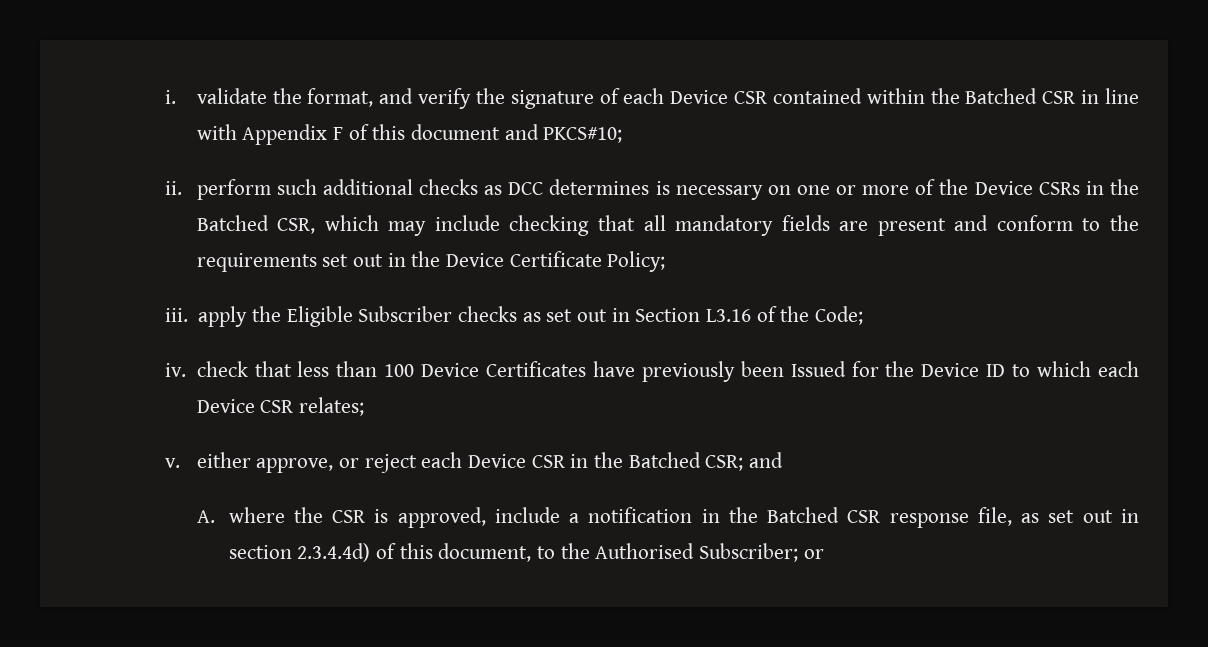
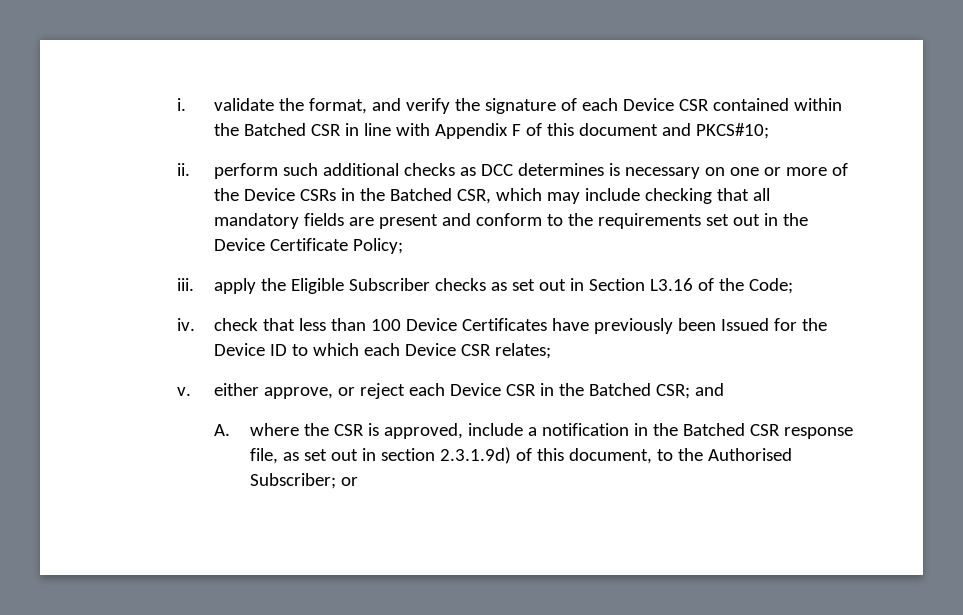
- A. where the CSR is approved, include a notification in the Batched CSR response file, as set out in section 2.3.4.4d) of this document, to the Authorised Subscriber; or
+ A. where the CSR is approved, include a notification in the Batched CSR response file, as set out in section 2.3.1.9d) of this document, to the Authorised Subscriber; or

